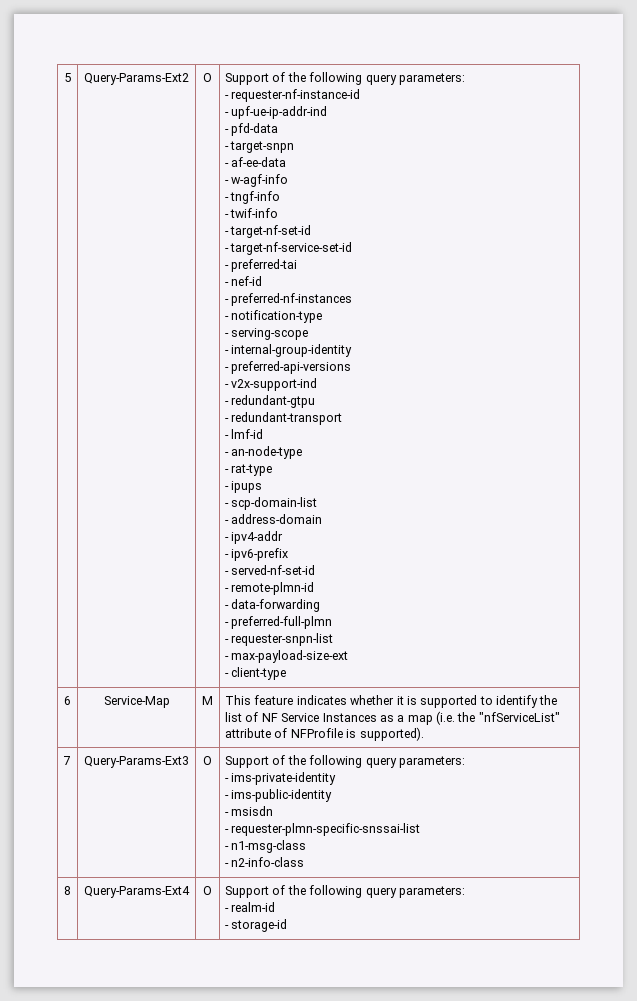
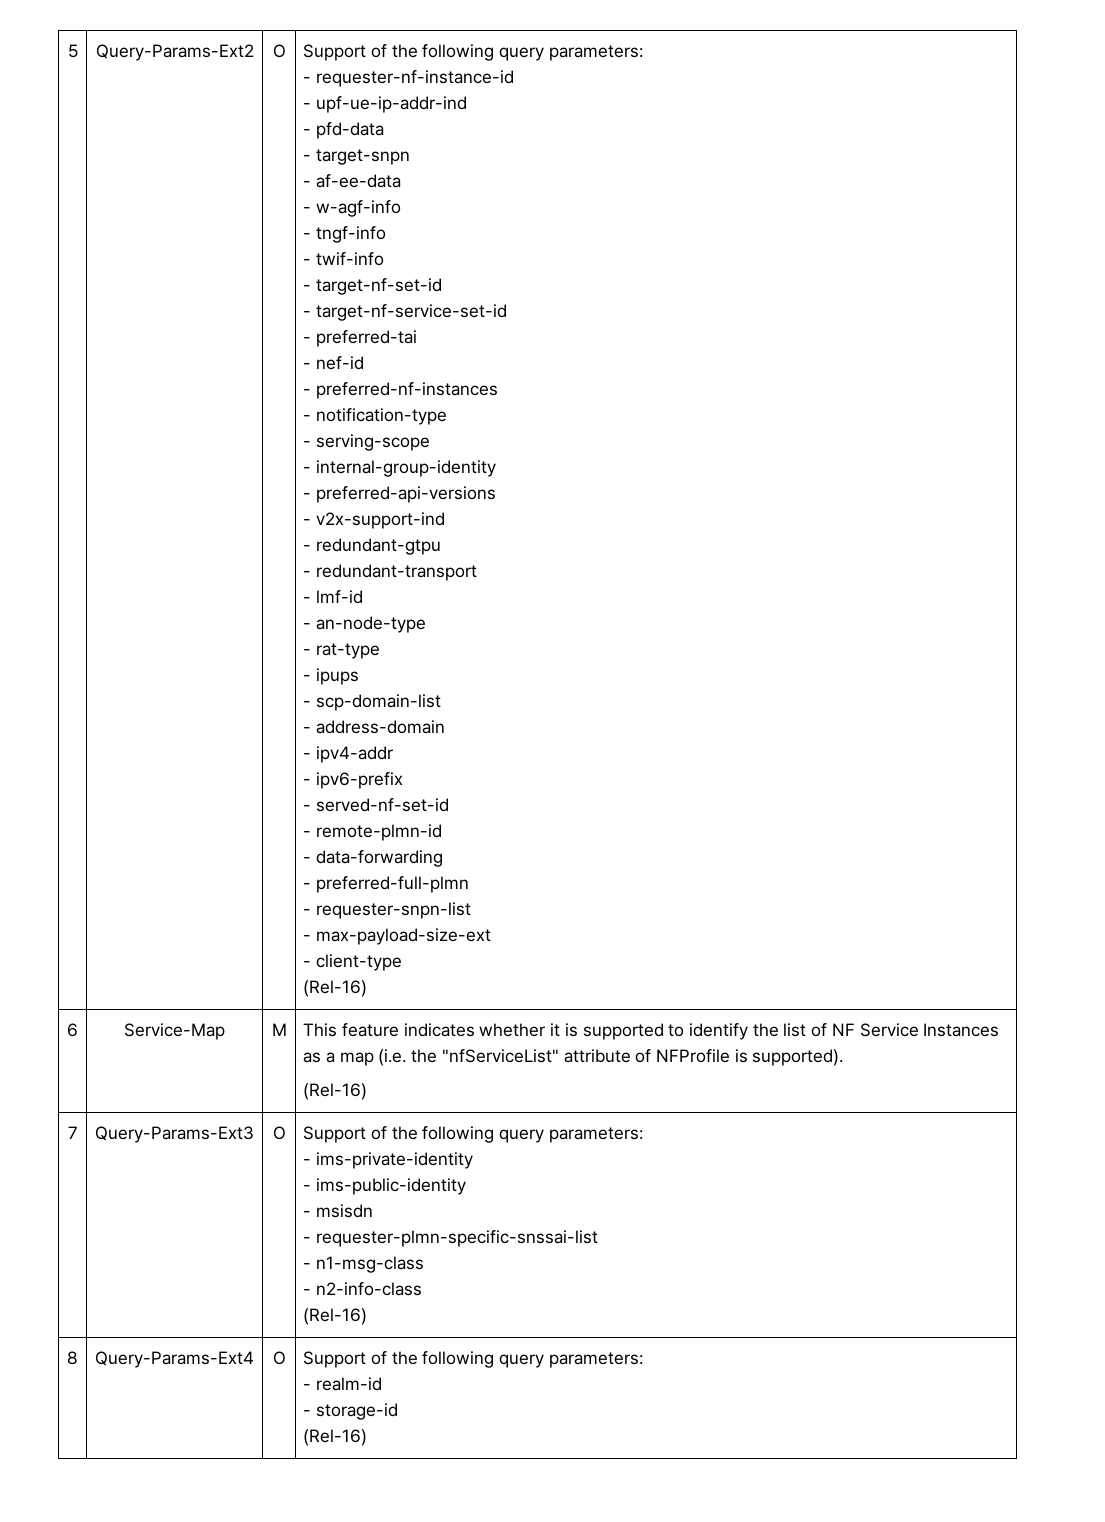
  - client-type
+ (Rel-16)
  6 | Service-Map | M | This feature indicates whether it is supported to identify the list of NF Service Instances as a map (i.e. the "nfServiceList" attribute of NFProfile is supported).
+ (Rel-16)
  7 | Query-Params-Ext3 | O | Support of the following query parameters:
  - ims-private-identity
  - ims-public-identity
  - msisdn
  - requester-plmn-specific-snssai-list
  - n1-msg-class
  - n2-info-class
+ (Rel-16)
  8 | Query-Params-Ext4 | O | Support of the following query parameters:
  - realm-id
  - storage-id
+ (Rel-16)

